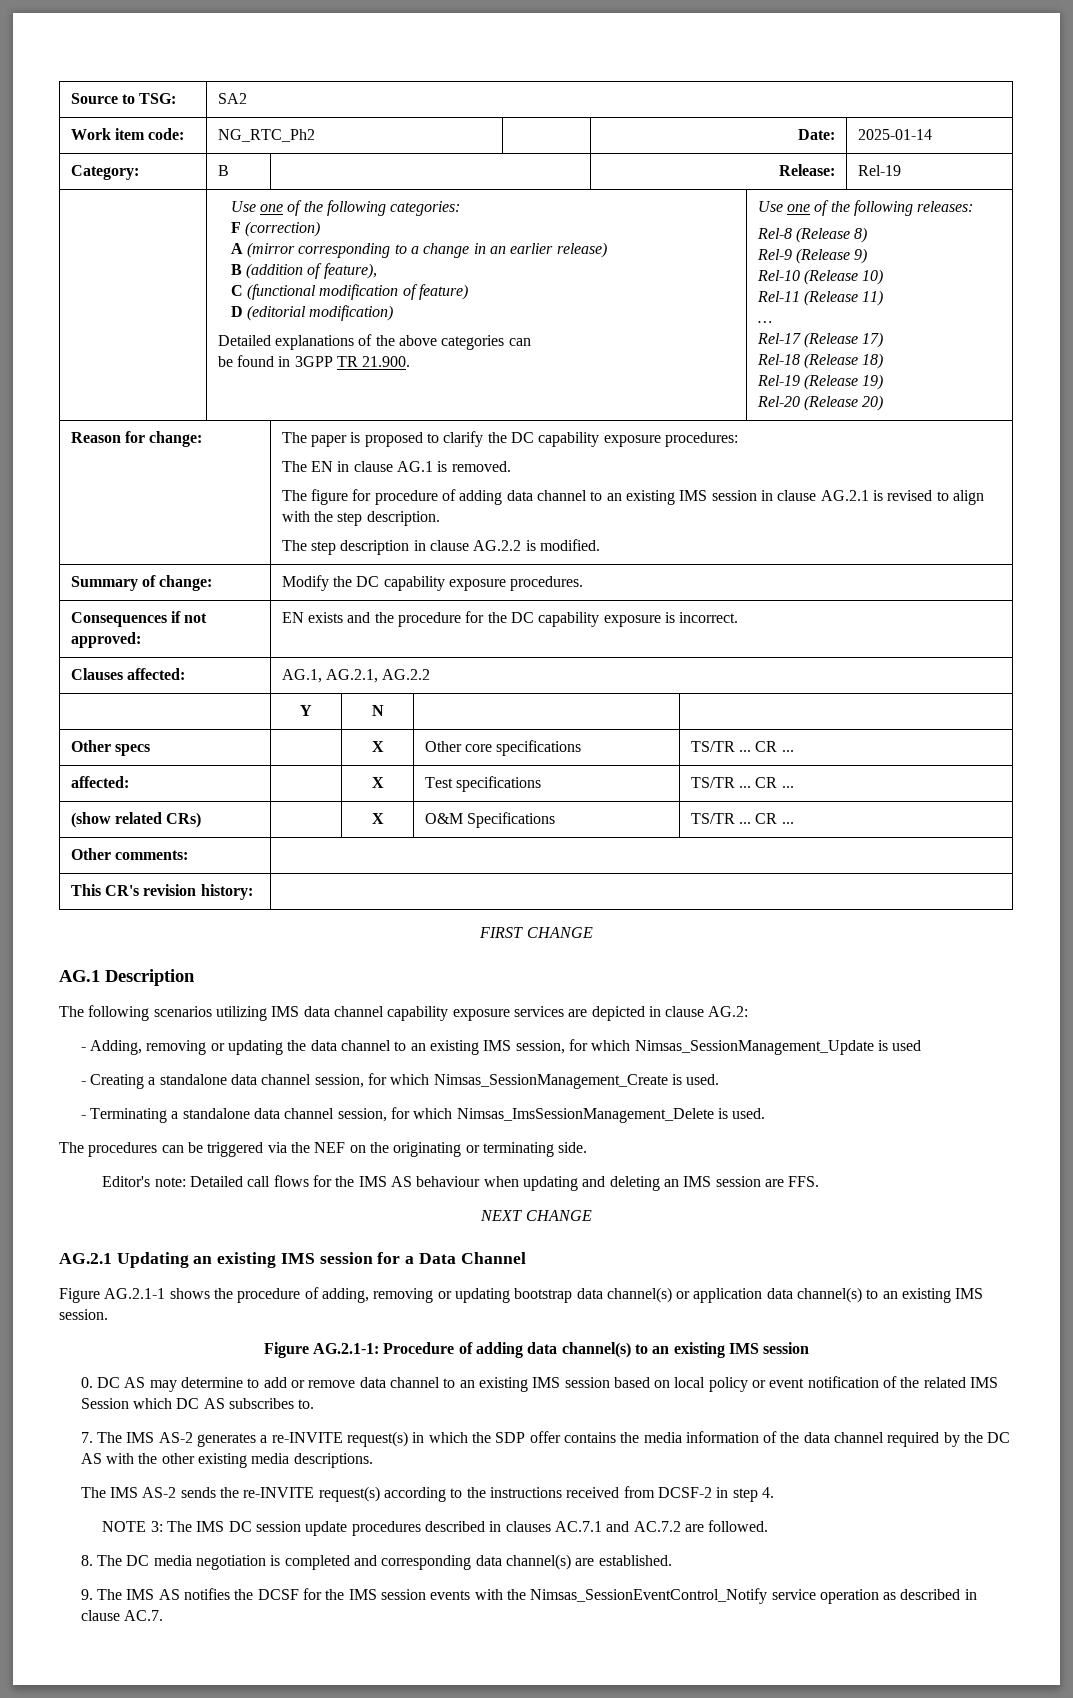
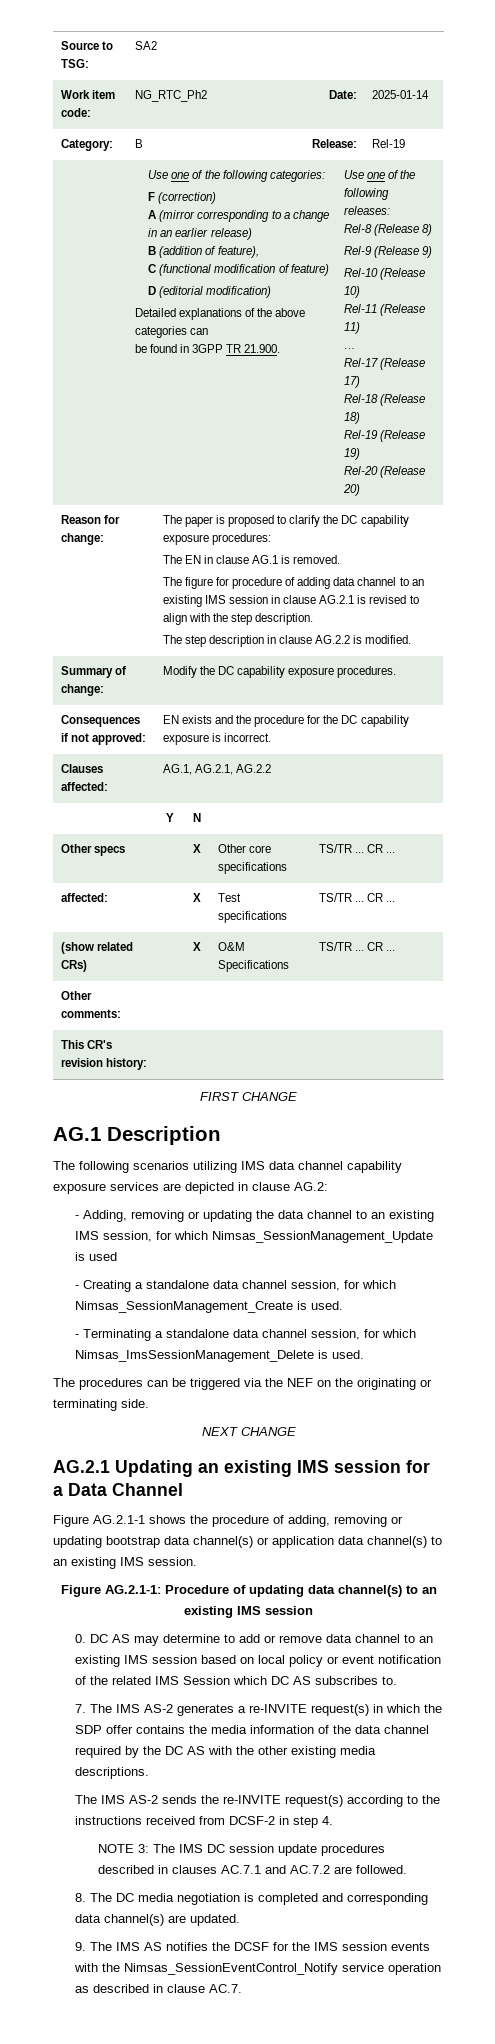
- Editor's note: Detailed call flows for the IMS AS behaviour when updating and deleting an IMS session are FFS.
- Figure AG.2.1-1: Procedure of adding data channel(s) to an existing IMS session
+ Figure AG.2.1-1: Procedure of updating data channel(s) to an existing IMS session
- 8. The DC media negotiation is completed and corresponding data channel(s) are established.
+ 8. The DC media negotiation is completed and corresponding data channel(s) are updated.

